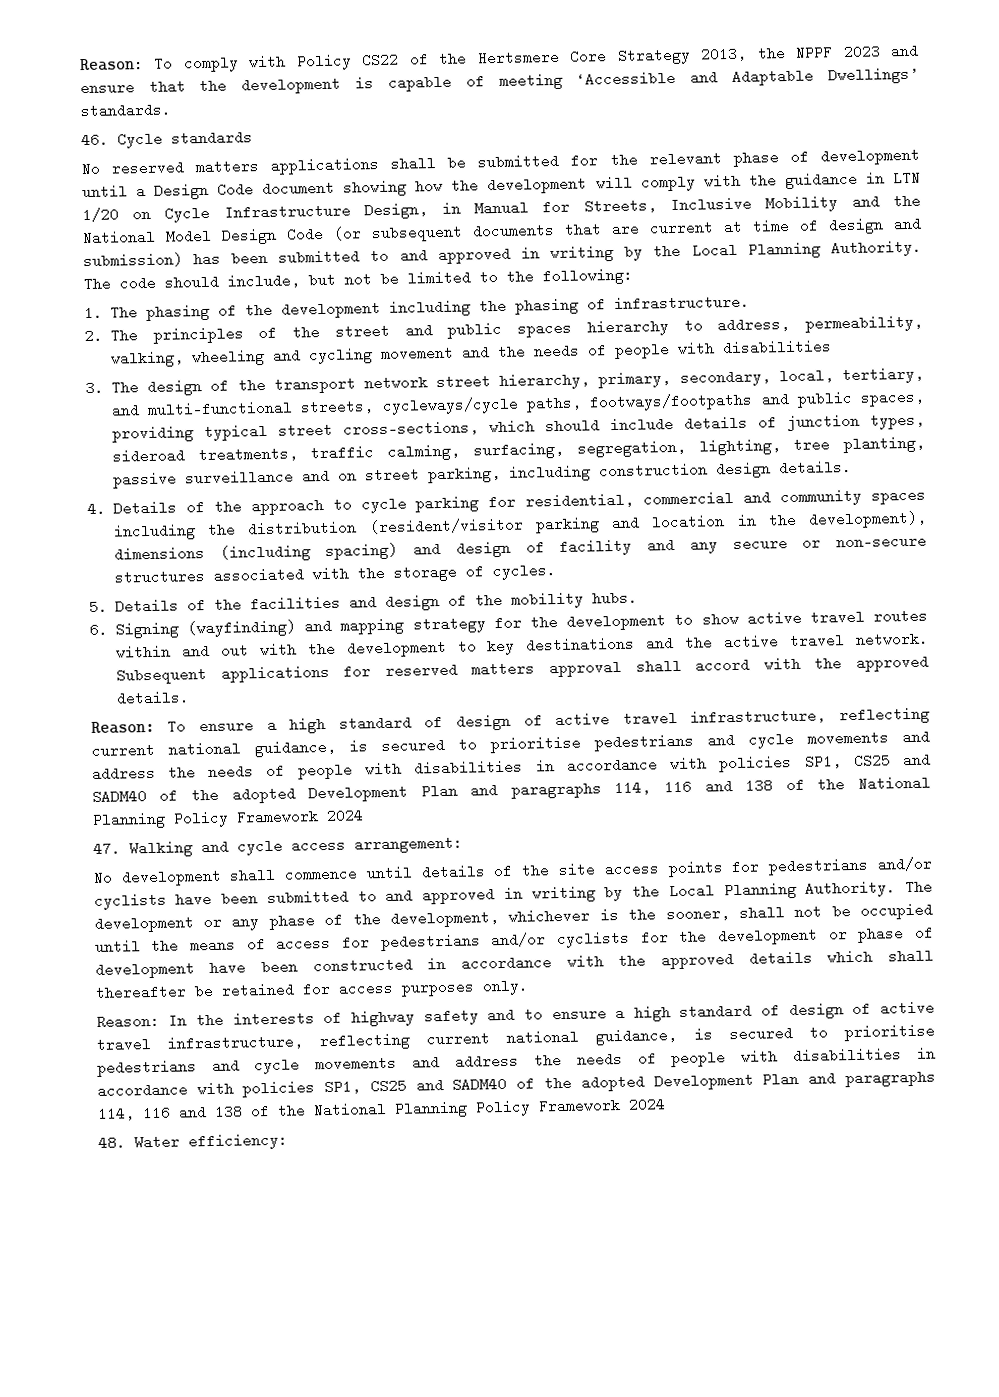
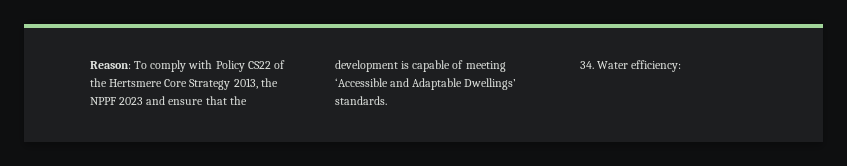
- 46. Cycle standards
- No reserved matters applications shall be submitted for the relevant phase of development until a Design Code document showing how the development will comply with the guidance in LTN 1/20 on Cycle Infrastructure Design, in Manual for Streets, Inclusive Mobility and the National Model Design Code (or subsequent documents that are current at time of design and submission) has been submitted to and approved in writing by the Local Planning Authority. The code should include, but not be limited to the following:
- 1. The phasing of the development including the phasing of infrastructure.
- 2. The principles of the street and public spaces hierarchy to address, permeability, walking, wheeling and cycling movement and the needs of people with disabilities
- 3. The design of the transport network street hierarchy, primary, secondary, local, tertiary, and multi-functional streets, cycleways/cycle paths, footways/footpaths and public spaces, providing typical street cross-sections, which should include details of junction types, sideroad treatments, traffic calming, surfacing, segregation, lighting, tree planting, passive surveillance and on street parking, including construction design details.
- 4. Details of the approach to cycle parking for residential, commercial and community spaces including the distribution (resident/visitor parking and location in the development), dimensions (including spacing) and design of facility and any secure or non-secure structures associated with the storage of cycles.
- 5. Details of the facilities and design of the mobility hubs.
- 6. Signing (wayfinding) and mapping strategy for the development to show active travel routes within and out with the development to key destinations and the active travel network. Subsequent applications for reserved matters approval shall accord with the approved details.
- Reason: To ensure a high standard of design of active travel infrastructure, reflecting current national guidance, is secured to prioritise pedestrians and cycle movements and address the needs of people with disabilities in accordance with policies SP1, CS25 and SADM40 of the adopted Development Plan and paragraphs 114, 116 and 138 of the National Planning Policy Framework 2024
- 47. Walking and cycle access arrangement:
- No development shall commence until details of the site access points for pedestrians and/or cyclists have been submitted to and approved in writing by the Local Planning Authority. The development or any phase of the development, whichever is the sooner, shall not be occupied until the means of access for pedestrians and/or cyclists for the development or phase of development have been constructed in accordance with the approved details which shall thereafter be retained for access purposes only.
- Reason: In the interests of highway safety and to ensure a high standard of design of active travel infrastructure, reflecting current national guidance, is secured to prioritise pedestrians and cycle movements and address the needs of people with disabilities in accordance with policies SP1, CS25 and SADM40 of the adopted Development Plan and paragraphs 114, 116 and 138 of the National Planning Policy Framework 2024
- 48. Water efficiency:
+ 34. Water efficiency:

